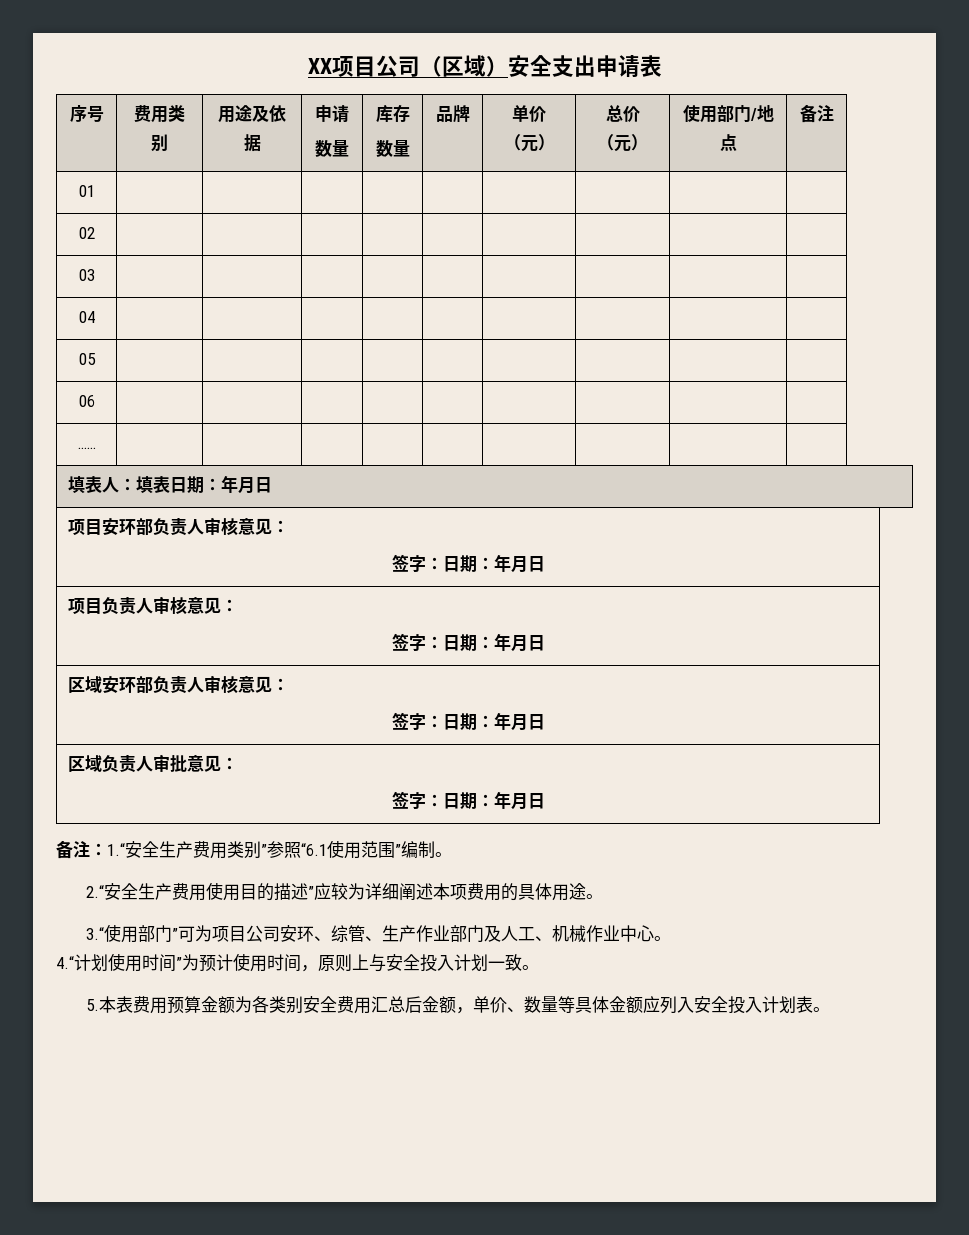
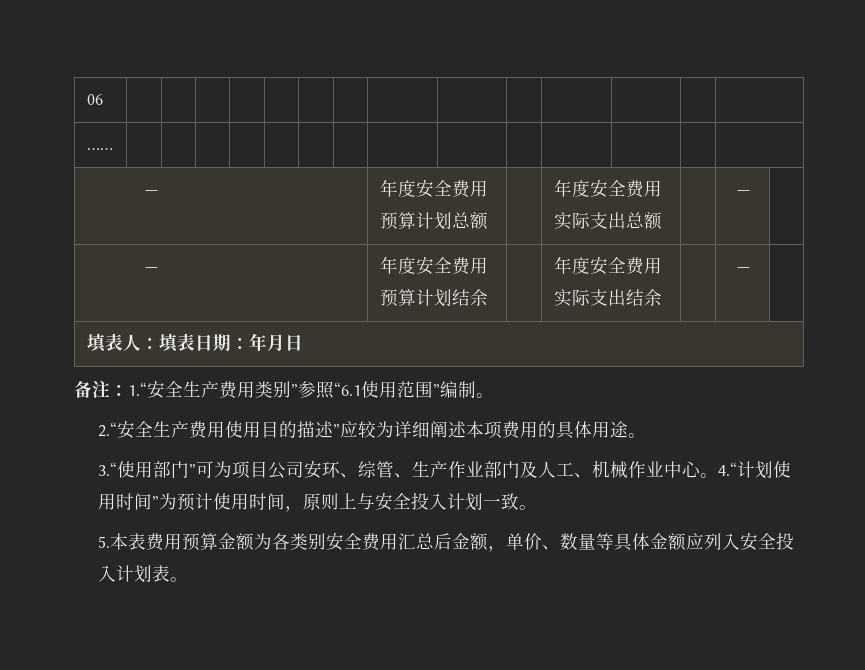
- XX项目公司（区域）安全支出申请表
- 序号 | 费用类别 | 用途及依据 | 申请
- 数量 | 库存
- 数量 | 品牌 | 单价（元） | 总价（元） | 使用部门/地点 | 备注
- 01 | | | | | | | | |
- 02 | | | | | | | | |
- 03 | | | | | | | | |
- 04 | | | | | | | | |
- 05 | | | | | | | | |
- 06 | | | | | | | | |
- …… | | | | | | | | |
+ 06 | | | | | | | | | | | | | |
+ …… | | | | | | | | | | | | | |
+ — | 年度安全费用预算计划总额 | | 年度安全费用实际支出总额 | | — |
+ — | 年度安全费用预算计划结余 | | 年度安全费用实际支出结余 | | — |
- 项目安环部负责人审核意见：
- 签字：日期：年月日
- 项目负责人审核意见：
- 签字：日期：年月日
- 区域安环部负责人审核意见：
- 签字：日期：年月日
- 区域负责人审批意见：
- 签字：日期：年月日
- 3.“使用部门”可为项目公司安环、综管、生产作业部门及人工、机械作业中心。
- 4.“计划使用时间”为预计使用时间，原则上与安全投入计划一致。
+ 3.“使用部门”可为项目公司安环、综管、生产作业部门及人工、机械作业中心。4.“计划使用时间”为预计使用时间，原则上与安全投入计划一致。

